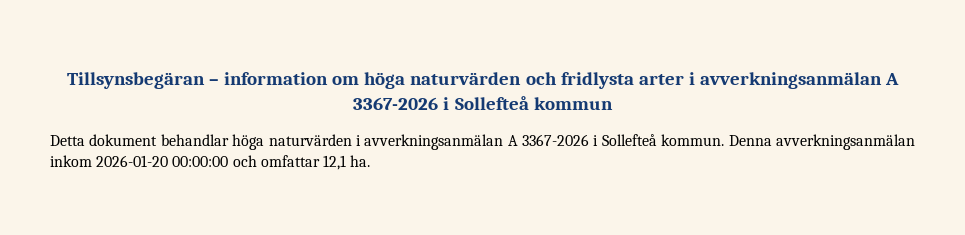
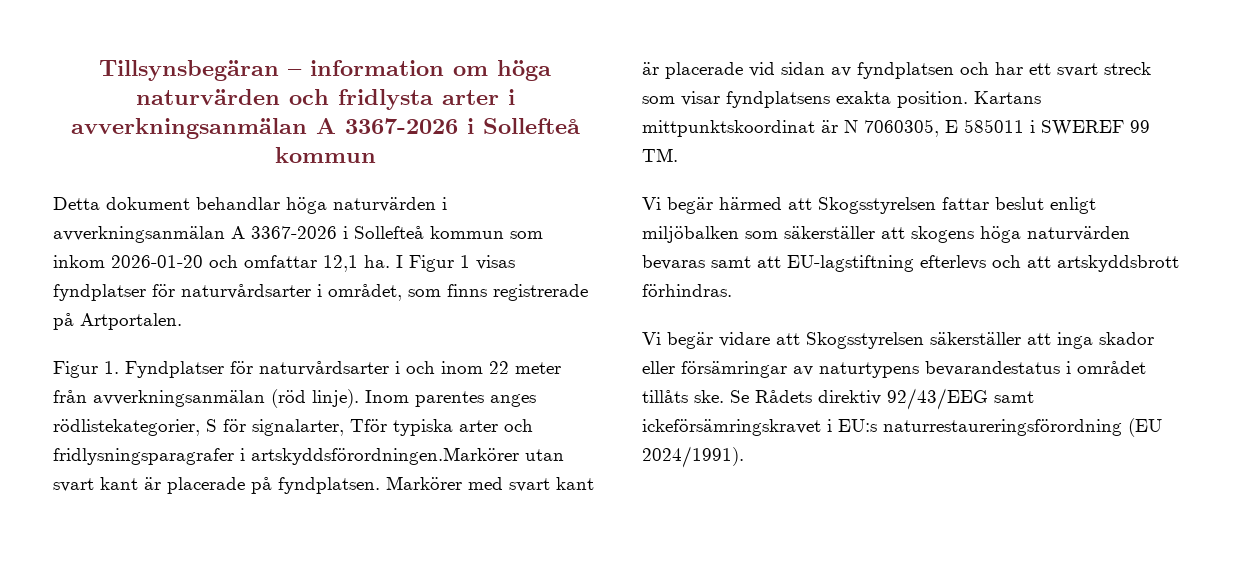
- Detta dokument behandlar höga naturvärden i avverkningsanmälan A 3367-2026 i Sollefteå kommun. Denna avverkningsanmälan inkom 2026-01-20 00:00:00 och omfattar 12,1 ha.
+ Detta dokument behandlar höga naturvärden i avverkningsanmälan A 3367-2026 i Sollefteå kommun som inkom 2026-01-20 och omfattar 12,1 ha.
+ I Figur 1 visas fyndplatser för naturvårdsarter i området, som finns registrerade på Artportalen.
+ Figur 1. Fyndplatser för naturvårdsarter i och inom 22 meter från avverkningsanmälan (röd linje). Inom parentes anges rödlistekategorier, S för signalarter, Tför typiska arter och fridlysningsparagrafer i artskyddsförordningen.Markörer utan svart kant är placerade på fyndplatsen. Markörer med svart kant är placerade vid sidan av fyndplatsen och har ett svart streck som visar fyndplatsens exakta position. Kartans mittpunktskoordinat är N 7060305, E 585011 i SWEREF 99 TM.
+ Vi begär härmed att Skogsstyrelsen fattar beslut enligt miljöbalken som säkerställer att skogens höga naturvärden bevaras samt att EU-lagstiftning efterlevs och att artskyddsbrott förhindras.
+ Vi begär vidare att Skogsstyrelsen säkerställer att inga skador eller försämringar av naturtypens bevarandestatus i området tillåts ske. Se Rådets direktiv 92/43/EEG samt ickeförsämringskravet i EU:s naturrestaureringsförordning (EU 2024/1991).

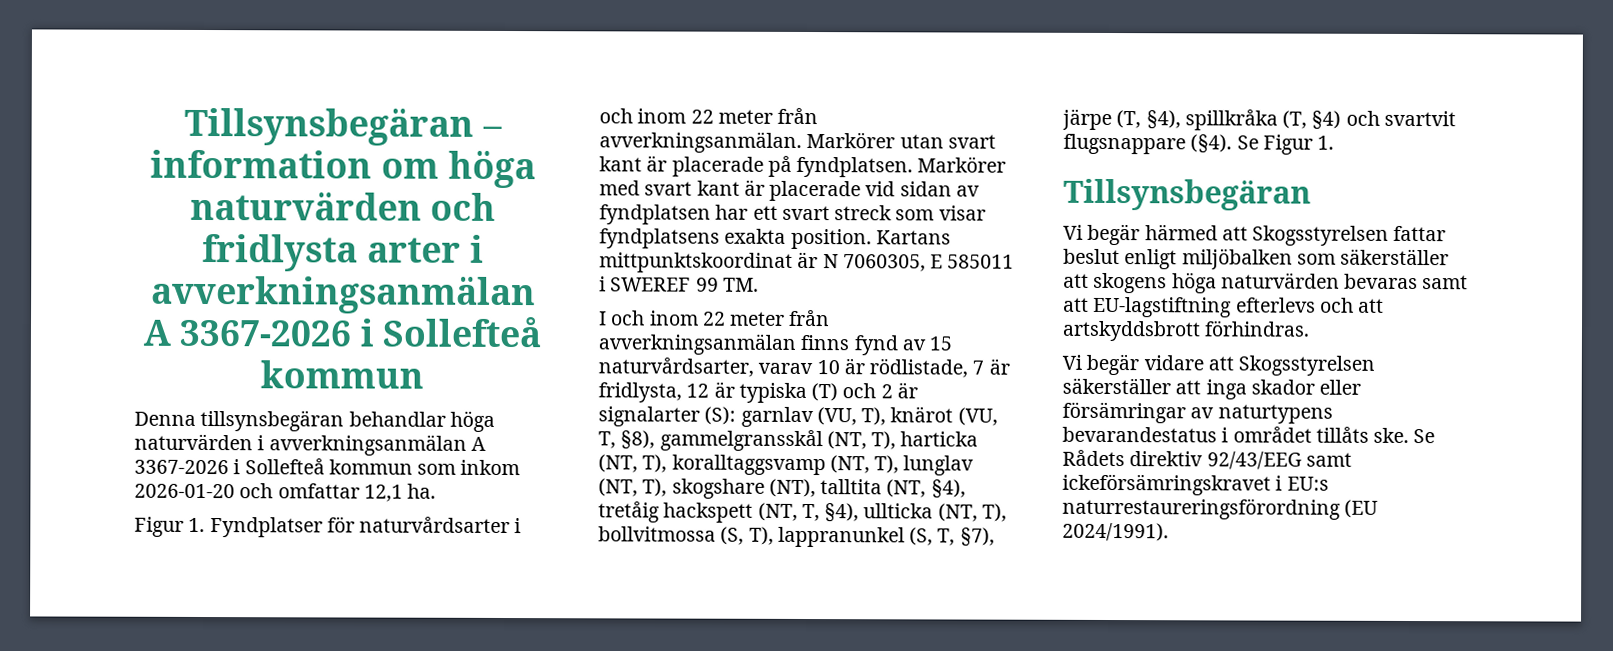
- Detta dokument behandlar höga naturvärden i avverkningsanmälan A 3367-2026 i Sollefteå kommun som inkom 2026-01-20 och omfattar 12,1 ha. I Figur 1 visas fyndplatser för naturvårdsarter i området, som finns registrerade på Artportalen.
+ Denna tillsynsbegäran behandlar höga naturvärden i avverkningsanmälan A 3367-2026 i Sollefteå kommun som inkom 2026-01-20 och omfattar 12,1 ha.
- Figur 1. Fyndplatser för naturvårdsarter i och inom 22 meter från avverkningsanmälan (röd linje). Inom parentes anges rödlistekategorier, S för signalarter, Tför typiska arter och fridlysningsparagrafer i artskyddsförordningen.Markörer utan svart kant är placerade på fyndplatsen.
+ Figur 1. Fyndplatser för naturvårdsarter i och inom 22 meter från avverkningsanmälan. Markörer utan svart kant är placerade på fyndplatsen.
- Markörer med svart kant är placerade vid sidan av fyndplatsen och har ett svart streck som visar fyndplatsens exakta position.
+ Markörer med svart kant är placerade vid sidan av fyndplatsen har ett svart streck som visar fyndplatsens exakta position.
+ I och inom 22 meter från avverkningsanmälan finns fynd av 15 naturvårdsarter, varav 10 är rödlistade, 7 är fridlysta, 12 är typiska (T) och 2 är signalarter (S): garnlav (VU, T), knärot (VU, T, §8), gammelgransskål (NT, T), harticka (NT, T), koralltaggsvamp (NT, T), lunglav (NT, T), skogshare (NT), talltita (NT, §4), tretåig hackspett (NT, T, §4), ullticka (NT, T), bollvitmossa (S, T), lappranunkel (S, T, §7), järpe (T, §4), spillkråka (T, §4) och svartvit flugsnappare (§4). Se Figur 1.
+ Tillsynsbegäran

